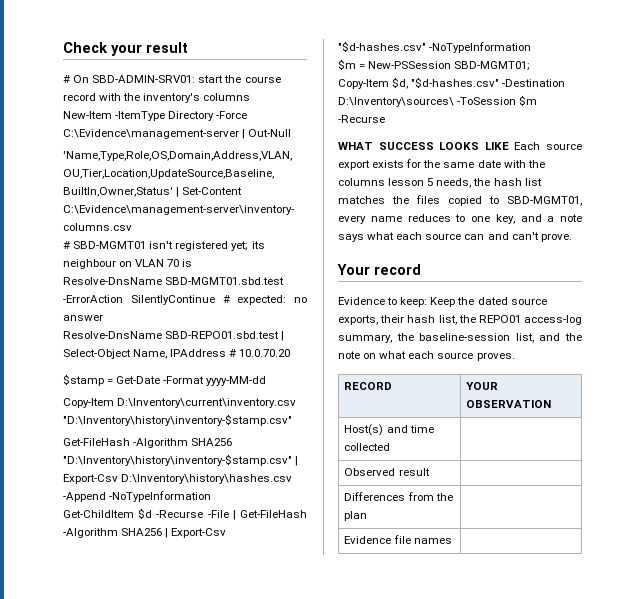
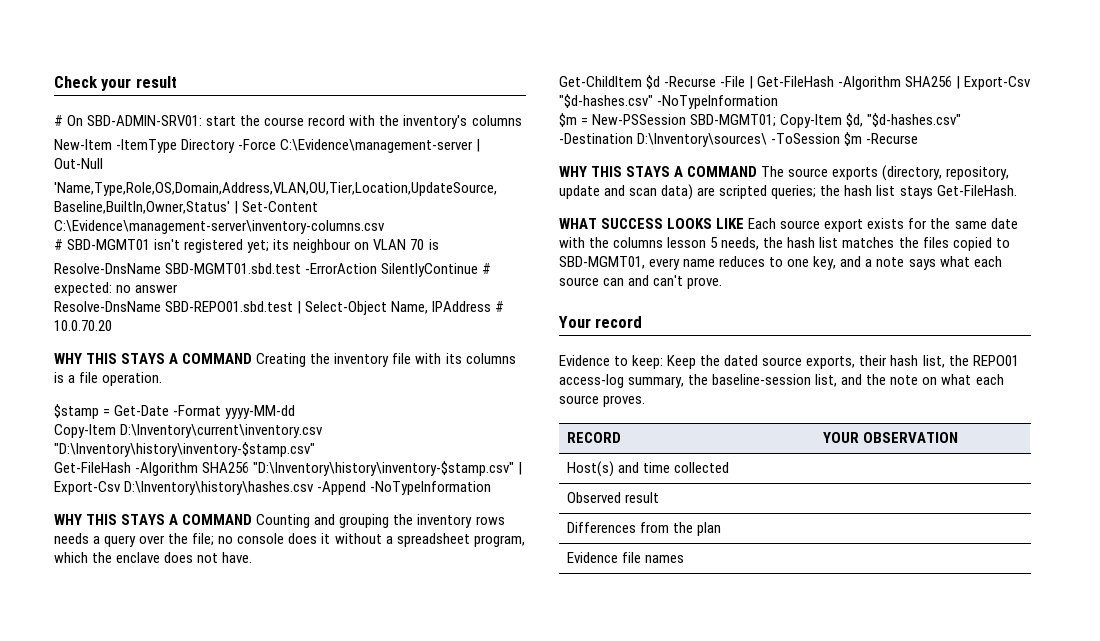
+ WHY THIS STAYS A COMMAND Creating the inventory file with its columns is a file operation.
+ WHY THIS STAYS A COMMAND Counting and grouping the inventory rows needs a query over the file; no console does it without a spreadsheet program, which the enclave does not have.
+ WHY THIS STAYS A COMMAND The source exports (directory, repository, update and scan data) are scripted queries; the hash list stays Get-FileHash.

